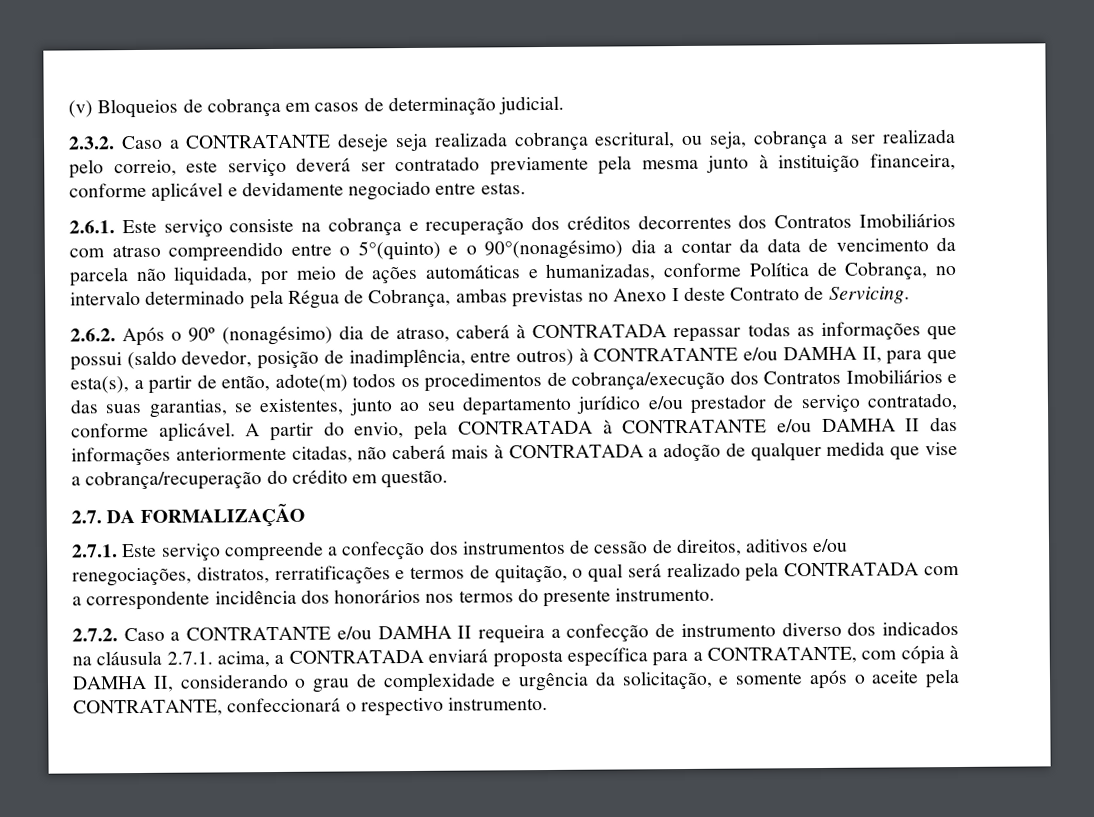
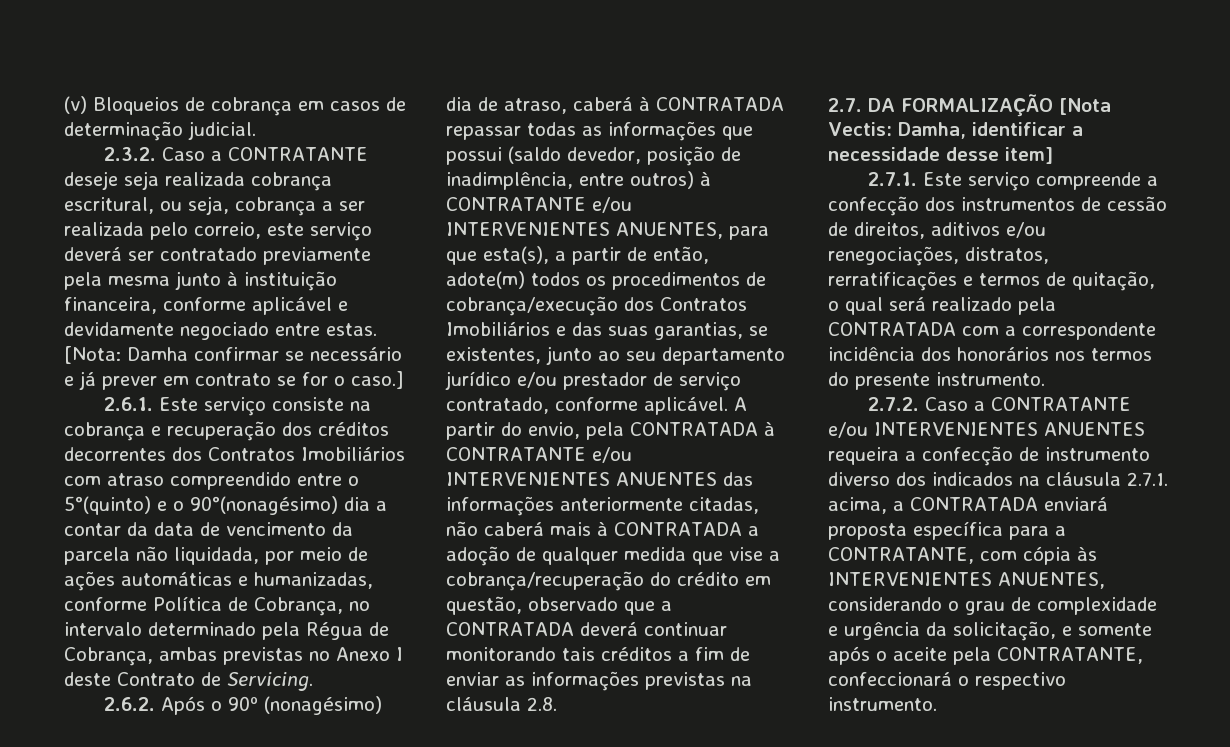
+ [Nota: Damha confirmar se necessário e já prever em contrato se for o caso.]
- 2.6.2. Após o 90º (nonagésimo) dia de atraso, caberá à CONTRATADA repassar todas as informações que possui (saldo devedor, posição de inadimplência, entre outros) à CONTRATANTE e/ou DAMHA II, para que esta(s), a partir de então, adote(m) todos os procedimentos de cobrança/execução dos Contratos Imobiliários e das suas garantias, se existentes, junto ao seu departamento jurídico e/ou prestador de serviço contratado, conforme aplicável.
+ 2.6.2. Após o 90º (nonagésimo) dia de atraso, caberá à CONTRATADA repassar todas as informações que possui (saldo devedor, posição de inadimplência, entre outros) à CONTRATANTE e/ou INTERVENIENTES ANUENTES, para que esta(s), a partir de então, adote(m) todos os procedimentos de cobrança/execução dos Contratos Imobiliários e das suas garantias, se existentes, junto ao seu departamento jurídico e/ou prestador de serviço contratado, conforme aplicável.
- A partir do envio, pela CONTRATADA à CONTRATANTE e/ou DAMHA II das informações anteriormente citadas, não caberá mais à CONTRATADA a adoção de qualquer medida que vise a cobrança/recuperação do crédito em questão.
- 2.7. DA FORMALIZAÇÃO
+ A partir do envio, pela CONTRATADA à CONTRATANTE e/ou INTERVENIENTES ANUENTES das informações anteriormente citadas, não caberá mais à CONTRATADA a adoção de qualquer medida que vise a cobrança/recuperação do crédito em questão, observado que a CONTRATADA deverá continuar monitorando tais créditos a fim de enviar as informações previstas na cláusula 2.8.
+ 2.7. DA FORMALIZAÇÃO [Nota Vectis: Damha, identificar a necessidade desse item]
- 2.7.2. Caso a CONTRATANTE e/ou DAMHA II requeira a confecção de instrumento diverso dos indicados na cláusula 2.7.1. acima, a CONTRATADA enviará proposta específica para a CONTRATANTE, com cópia à DAMHA II, considerando o grau de complexidade e urgência da solicitação, e somente após o aceite pela CONTRATANTE, confeccionará o respectivo instrumento.
+ 2.7.2. Caso a CONTRATANTE e/ou INTERVENIENTES ANUENTES requeira a confecção de instrumento diverso dos indicados na cláusula 2.7.1. acima, a CONTRATADA enviará proposta específica para a CONTRATANTE, com cópia às INTERVENIENTES ANUENTES, considerando o grau de complexidade e urgência da solicitação, e somente após o aceite pela CONTRATANTE, confeccionará o respectivo instrumento.

